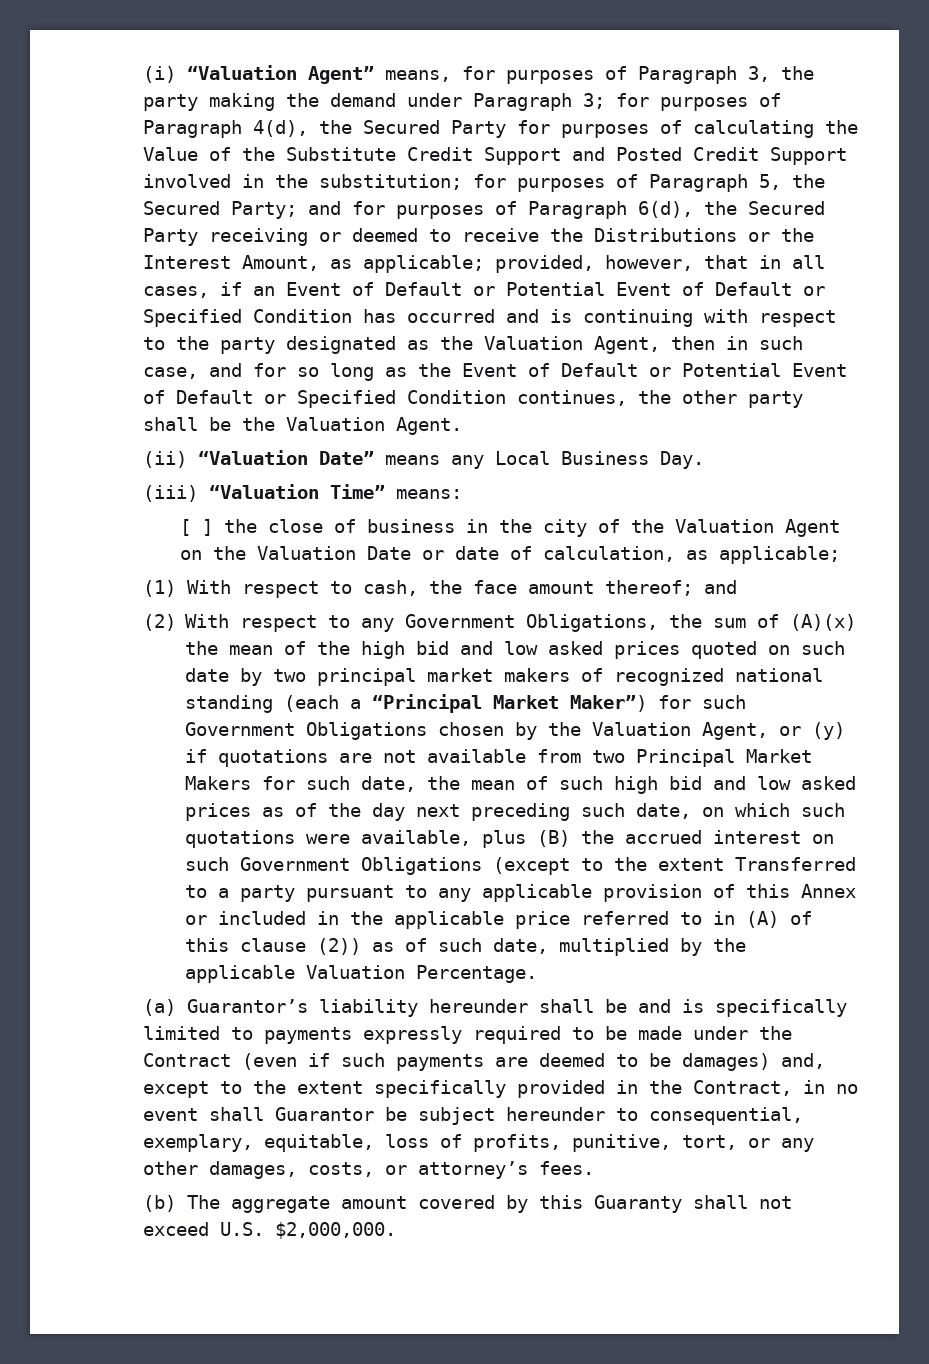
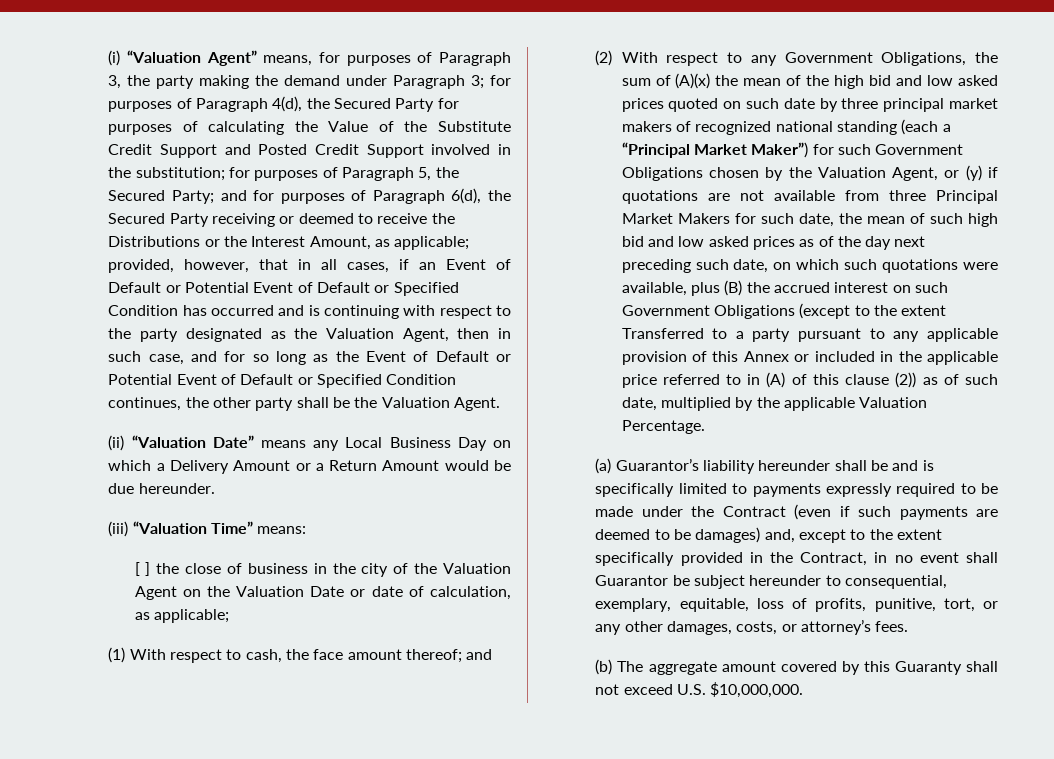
- (ii) “Valuation Date” means any Local Business Day.
+ (ii) “Valuation Date” means any Local Business Day on which a Delivery Amount or a Return Amount would be due hereunder.
- (2) With respect to any Government Obligations, the sum of (A)(x) the mean of the high bid and low asked prices quoted on such date by two principal market makers of recognized national standing (each a “Principal Market Maker”) for such Government Obligations chosen by the Valuation Agent, or (y) if quotations are not available from two Principal Market Makers for such date, the mean of such high bid and low asked prices as of the day next preceding such date, on which such quotations were available, plus (B) the accrued interest on such Government Obligations (except to the extent Transferred to a party pursuant to any applicable provision of this Annex or included in the applicable price referred to in (A) of this clause (2)) as of such date, multiplied by the applicable Valuation Percentage.
+ (2) With respect to any Government Obligations, the sum of (A)(x) the mean of the high bid and low asked prices quoted on such date by three principal market makers of recognized national standing (each a “Principal Market Maker”) for such Government Obligations chosen by the Valuation Agent, or (y) if quotations are not available from three Principal Market Makers for such date, the mean of such high bid and low asked prices as of the day next preceding such date, on which such quotations were available, plus (B) the accrued interest on such Government Obligations (except to the extent Transferred to a party pursuant to any applicable provision of this Annex or included in the applicable price referred to in (A) of this clause (2)) as of such date, multiplied by the applicable Valuation Percentage.
- (b) The aggregate amount covered by this Guaranty shall not exceed U.S. $2,000,000.
+ (b) The aggregate amount covered by this Guaranty shall not exceed U.S. $10,000,000.

